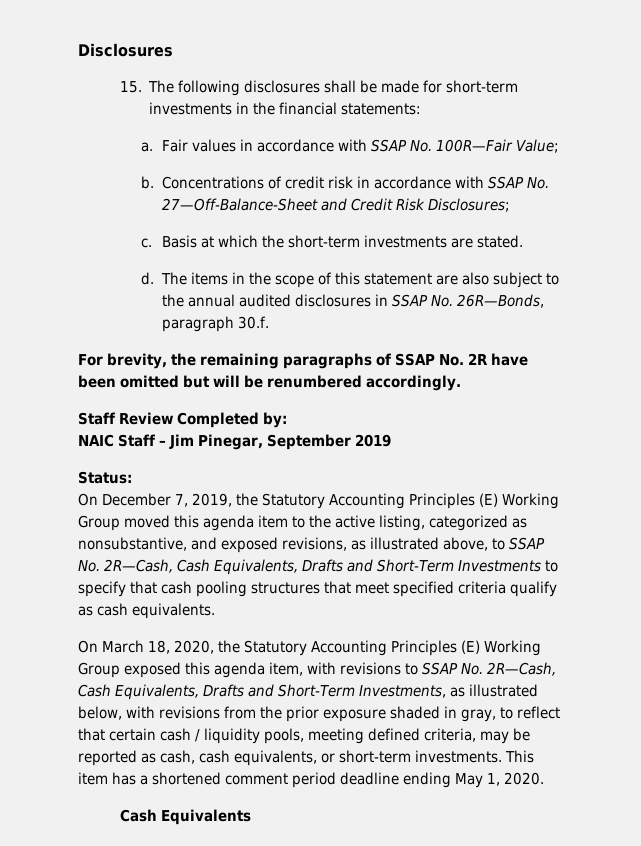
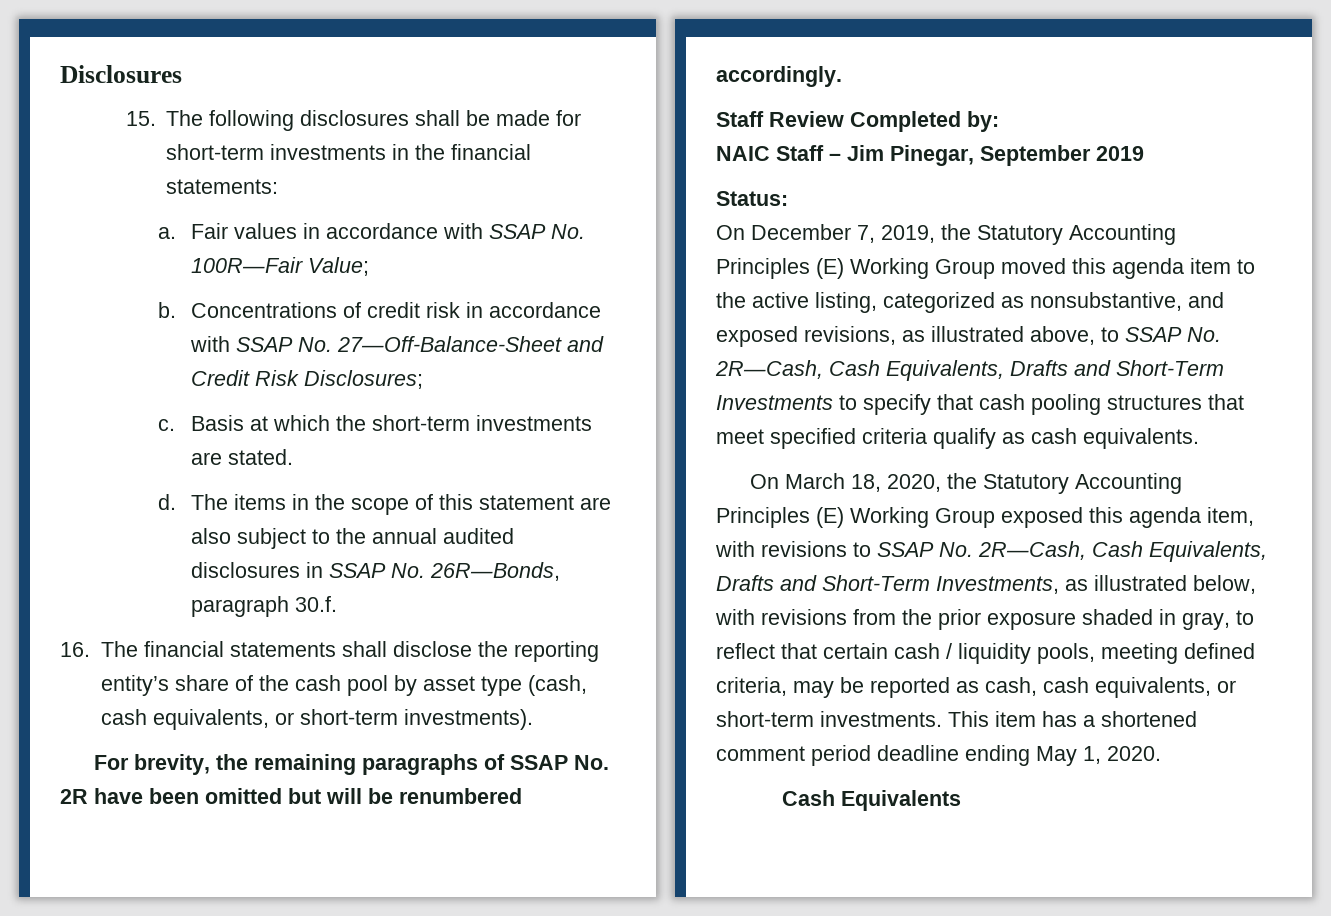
+ 16. The financial statements shall disclose the reporting entity’s share of the cash pool by asset type (cash, cash equivalents, or short-term investments).

